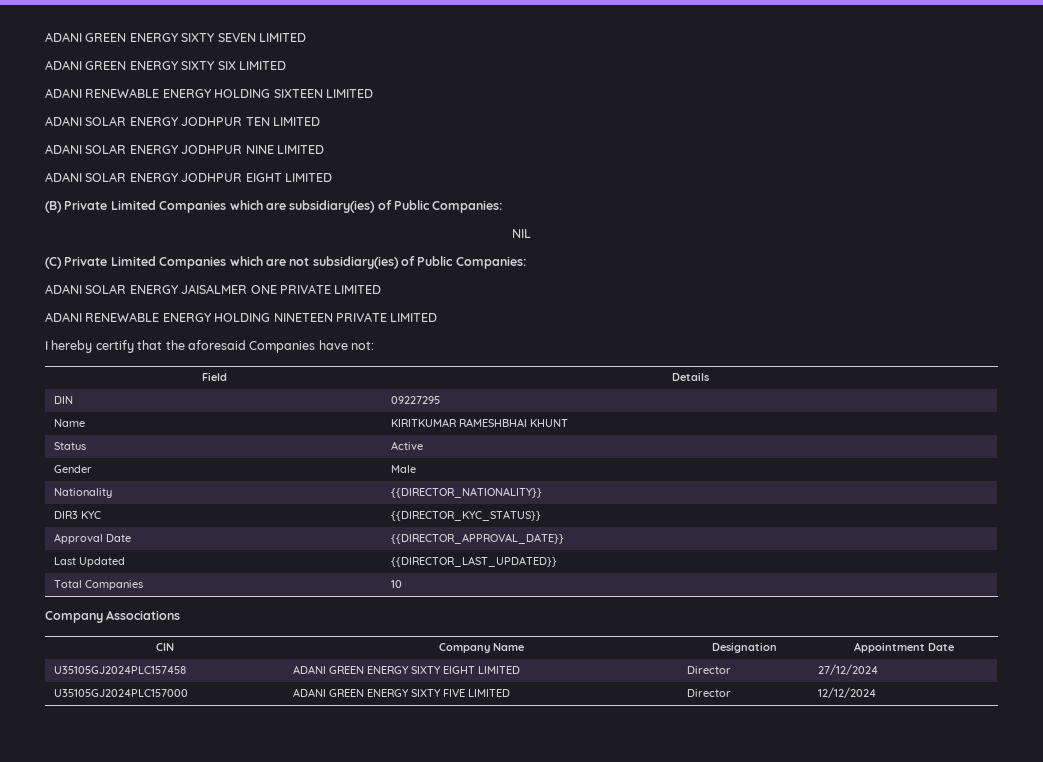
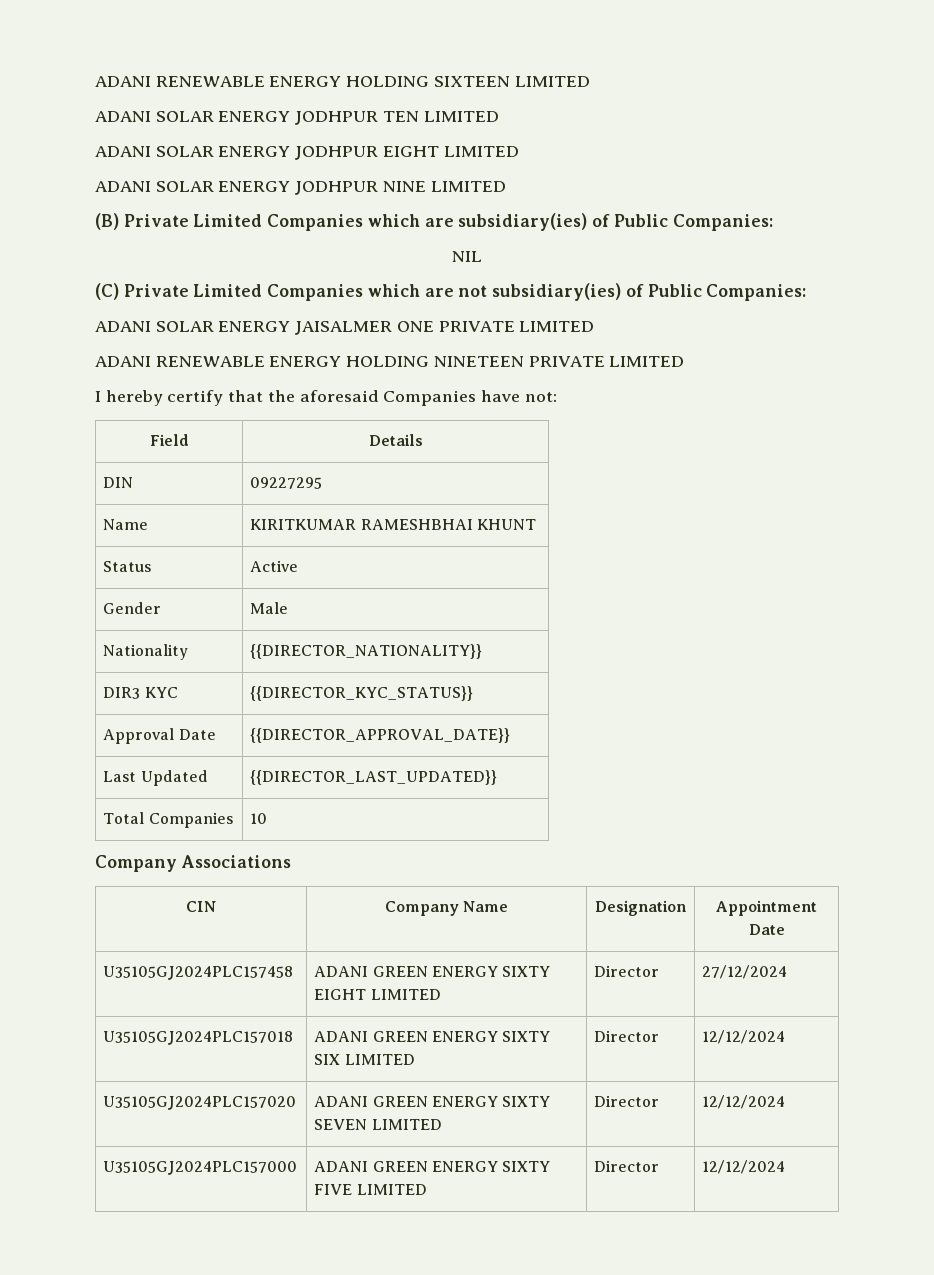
- ADANI GREEN ENERGY SIXTY SEVEN LIMITED
- ADANI GREEN ENERGY SIXTY SIX LIMITED
+ ADANI SOLAR ENERGY JODHPUR EIGHT LIMITED
  ADANI SOLAR ENERGY JODHPUR NINE LIMITED
- ADANI SOLAR ENERGY JODHPUR EIGHT LIMITED
+ U35105GJ2024PLC157018 | ADANI GREEN ENERGY SIXTY SIX LIMITED | Director | 12/12/2024
+ U35105GJ2024PLC157020 | ADANI GREEN ENERGY SIXTY SEVEN LIMITED | Director | 12/12/2024

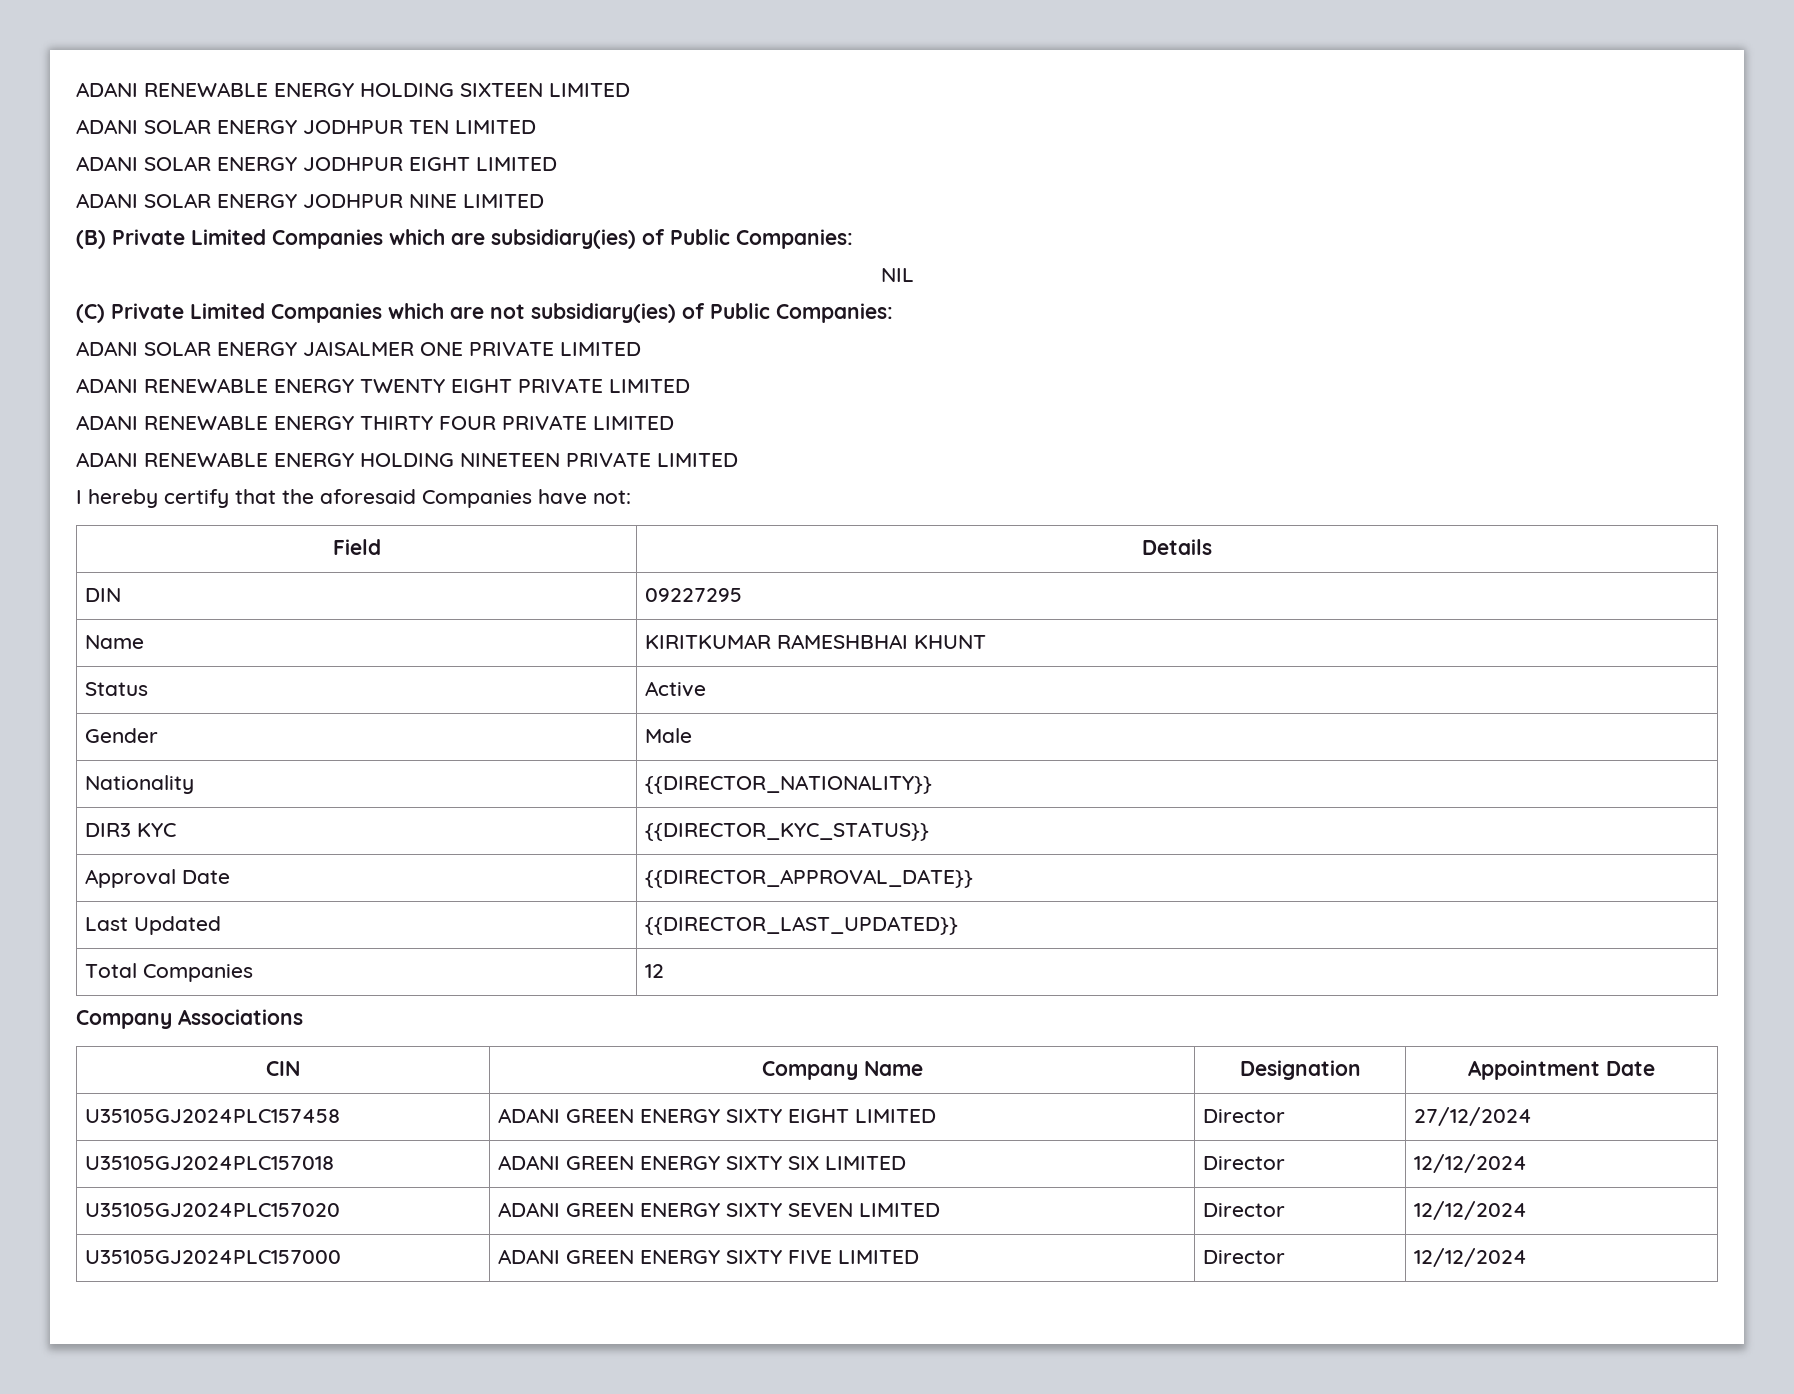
+ ADANI RENEWABLE ENERGY TWENTY EIGHT PRIVATE LIMITED
+ ADANI RENEWABLE ENERGY THIRTY FOUR PRIVATE LIMITED
- Total Companies | 10
+ Total Companies | 12

